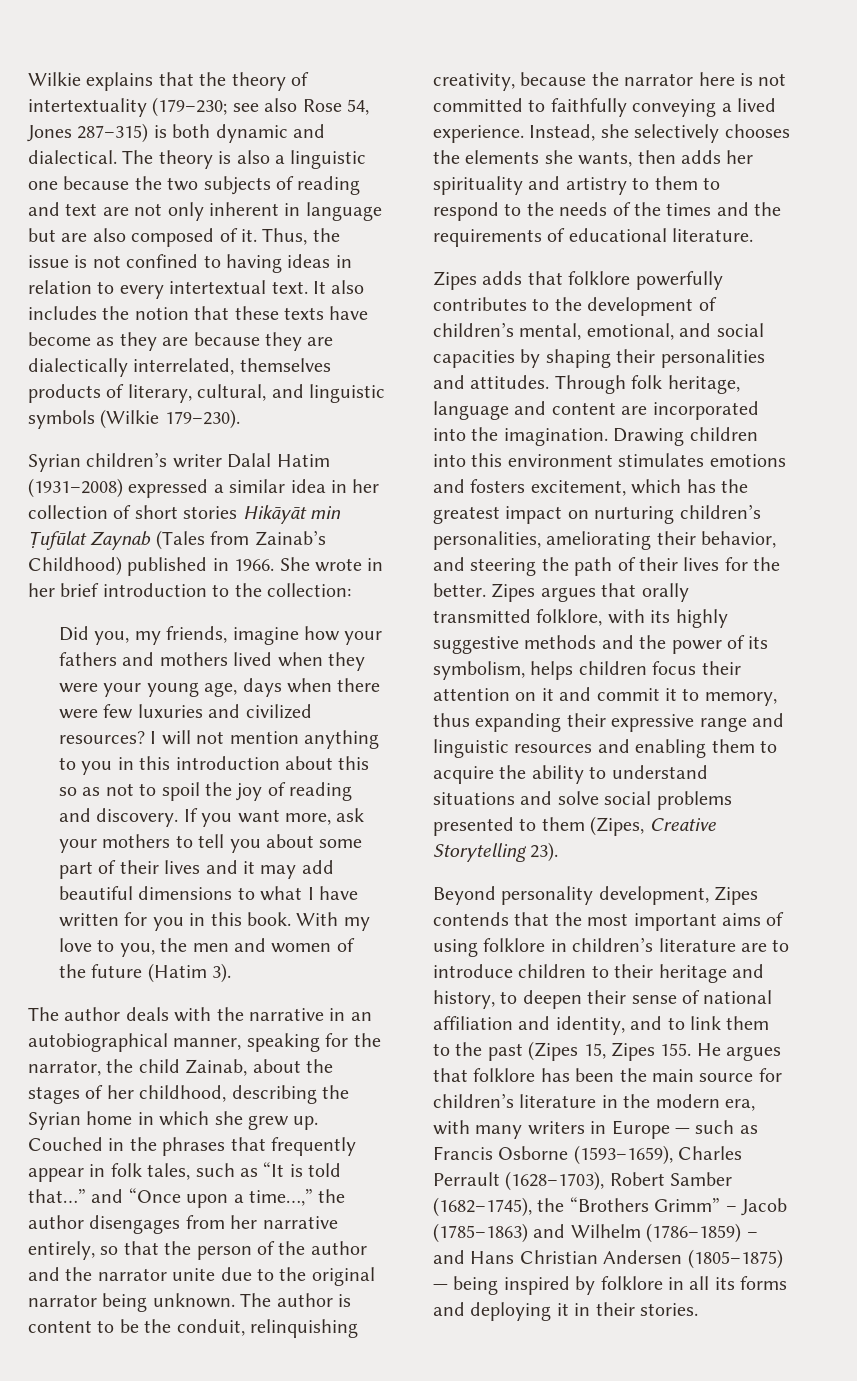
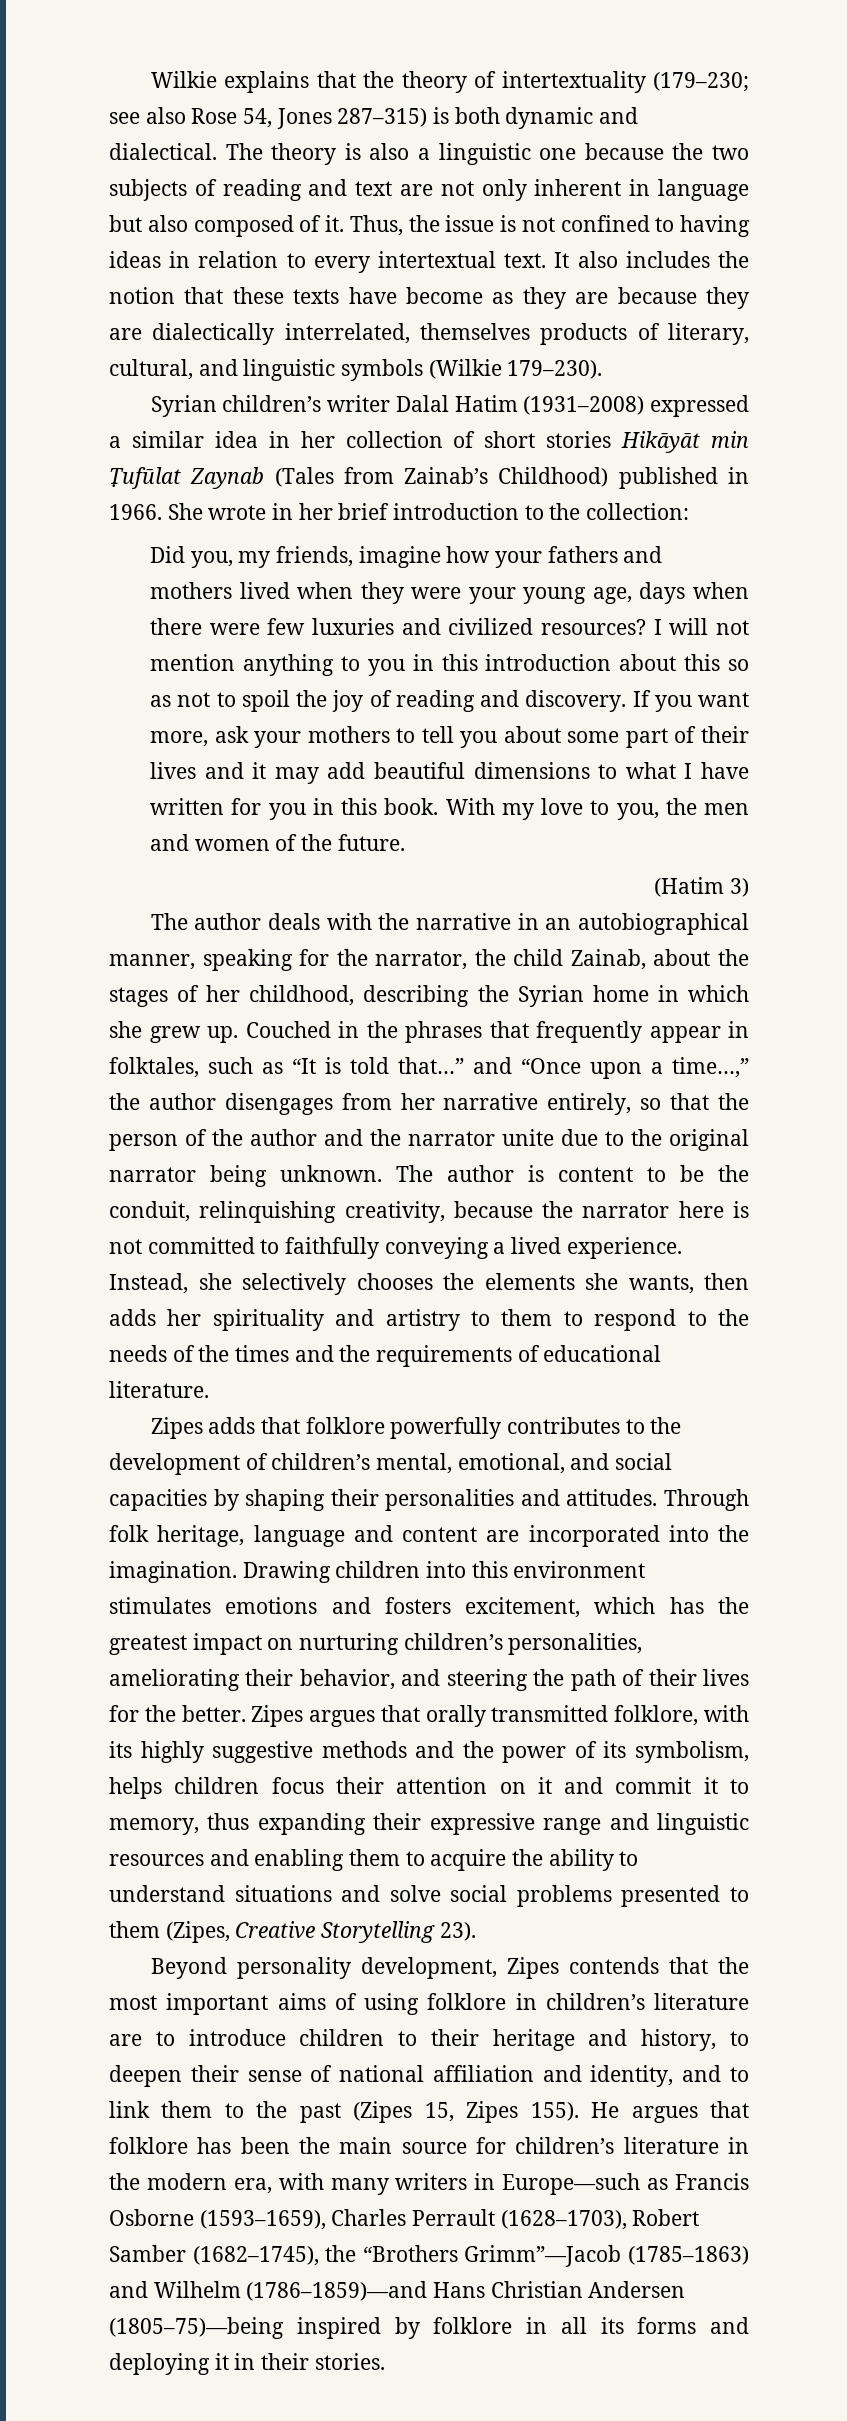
- The theory is also a linguistic one because the two subjects of reading and text are not only inherent in language but are also composed of it.
+ The theory is also a linguistic one because the two subjects of reading and text are not only inherent in language but also composed of it.
- With my love to you, the men and women of the future (Hatim 3).
+ With my love to you, the men and women of the future.
+ (Hatim 3)
- Couched in the phrases that frequently appear in folk tales, such as “It is told that…” and “Once upon a time…,” the author disengages from her narrative entirely, so that the person of the author and the narrator unite due to the original narrator being unknown.
+ Couched in the phrases that frequently appear in folktales, such as “It is told that…” and “Once upon a time…,” the author disengages from her narrative entirely, so that the person of the author and the narrator unite due to the original narrator being unknown.
- Beyond personality development, Zipes contends that the most important aims of using folklore in children’s literature are to introduce children to their heritage and history, to deepen their sense of national affiliation and identity, and to link them to the past (Zipes 15, Zipes 155. He argues that folklore has been the main source for children’s literature in the modern era, with many writers in Europe — such as Francis Osborne (1593–1659), Charles Perrault (1628–1703), Robert Samber (1682–1745), the “Brothers Grimm” – Jacob (1785–1863) and Wilhelm (1786–1859) – and Hans Christian Andersen (1805–1875) — being inspired by folklore in all its forms and deploying it in their stories.
+ Beyond personality development, Zipes contends that the most important aims of using folklore in children’s literature are to introduce children to their heritage and history, to deepen their sense of national affiliation and identity, and to link them to the past (Zipes 15, Zipes 155). He argues that folklore has been the main source for children’s literature in the modern era, with many writers in Europe—such as Francis Osborne (1593–1659), Charles Perrault (1628–1703), Robert Samber (1682–1745), the “Brothers Grimm”—Jacob (1785–1863) and Wilhelm (1786–1859)—and Hans Christian Andersen (1805–75)—being inspired by folklore in all its forms and deploying it in their stories.

